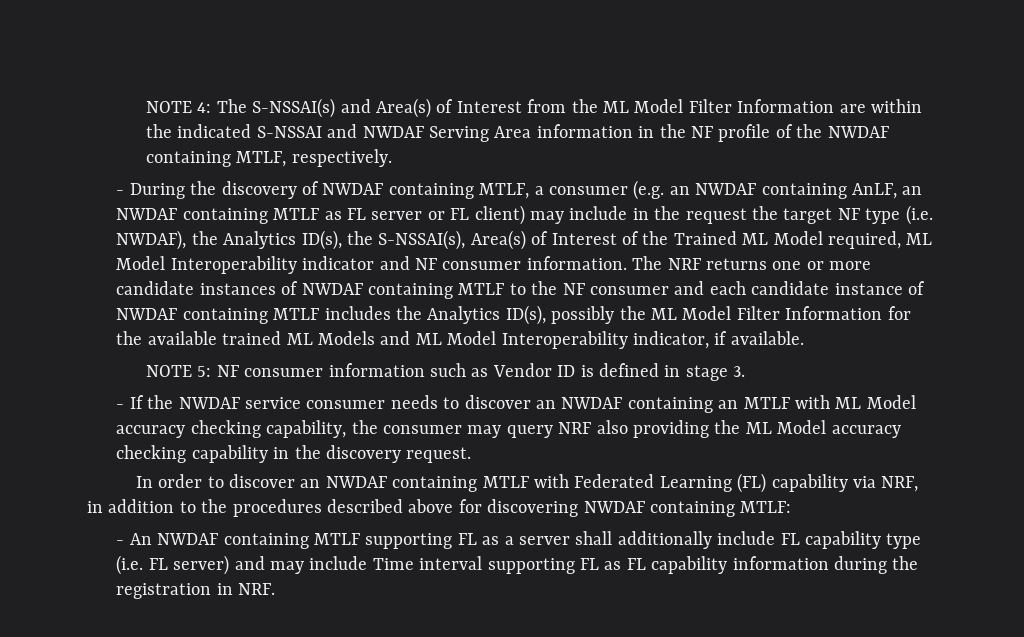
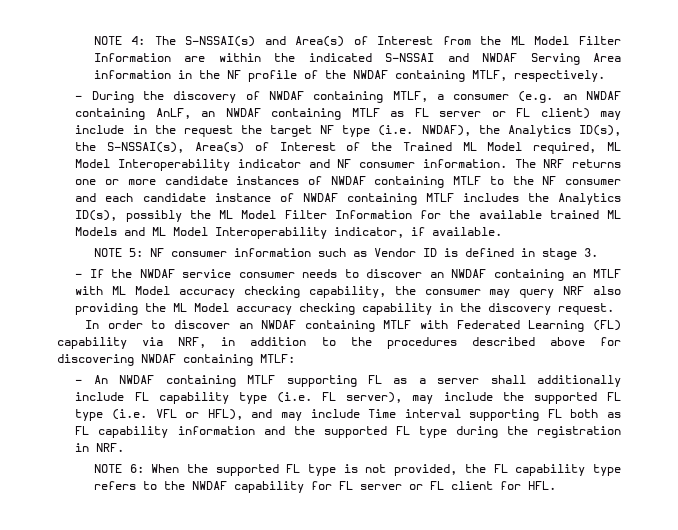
- - An NWDAF containing MTLF supporting FL as a server shall additionally include FL capability type (i.e. FL server) and may include Time interval supporting FL as FL capability information during the registration in NRF.
+ - An NWDAF containing MTLF supporting FL as a server shall additionally include FL capability type (i.e. FL server), may include the supported FL type (i.e. VFL or HFL), and may include Time interval supporting FL both as FL capability information and the supported FL type during the registration in NRF.
+ NOTE 6: When the supported FL type is not provided, the FL capability type refers to the NWDAF capability for FL server or FL client for HFL.

